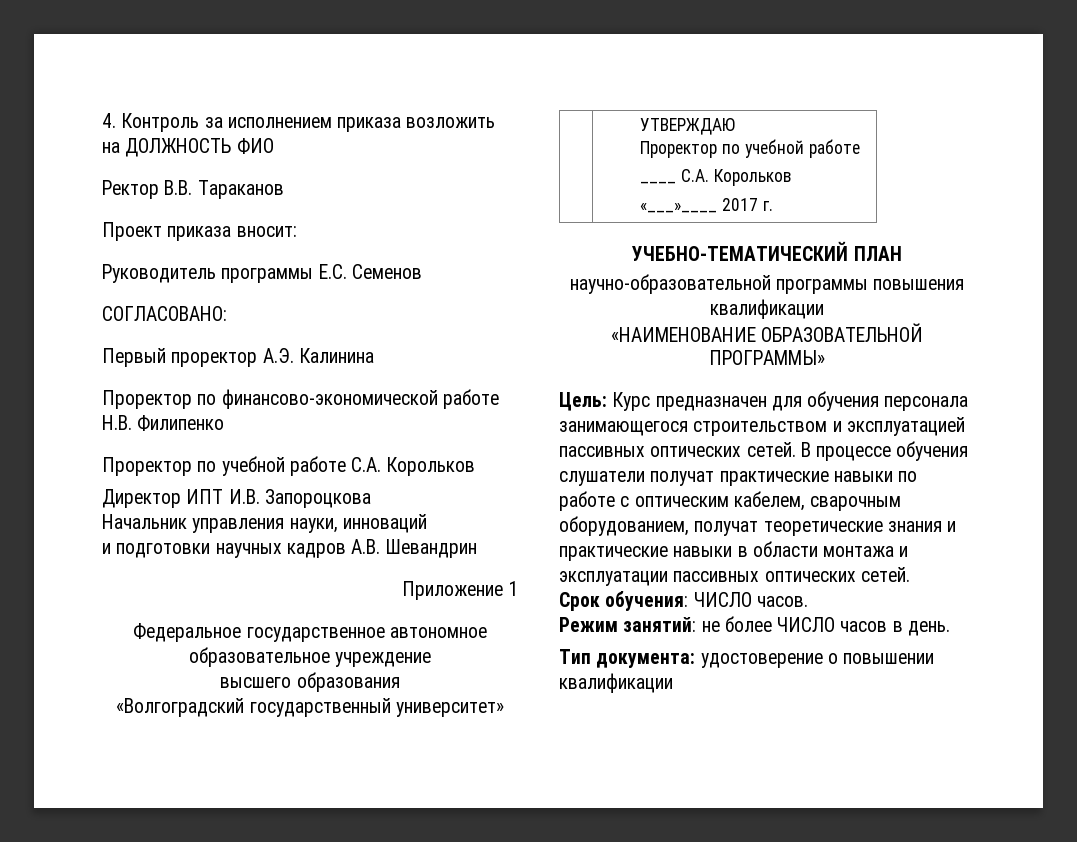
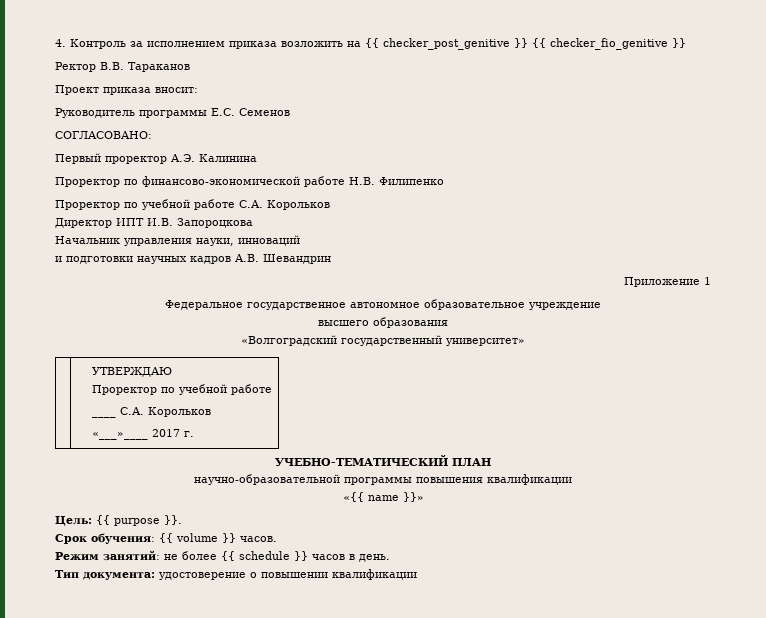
- 4. Контроль за исполнением приказа возложить на ДОЛЖНОСТЬ ФИО
+ 4. Контроль за исполнением приказа возложить на {{ checker_post_genitive }} {{ checker_fio_genitive }}
- «НАИМЕНОВАНИЕ ОБРАЗОВАТЕЛЬНОЙ ПРОГРАММЫ»
- Цель: Курс предназначен для обучения персонала занимающегося строительством и эксплуатацией пассивных оптических сетей. В процессе обучения слушатели получат практические навыки по работе с оптическим кабелем, сварочным оборудованием, получат теоретические знания и практические навыки в области монтажа и эксплуатации пассивных оптических сетей.
+ «{{ name }}»
+ Цель: {{ purpose }}.
- Срок обучения: ЧИСЛО часов.
+ Срок обучения: {{ volume }} часов.
- Режим занятий: не более ЧИСЛО часов в день.
+ Режим занятий: не более {{ schedule }} часов в день.

